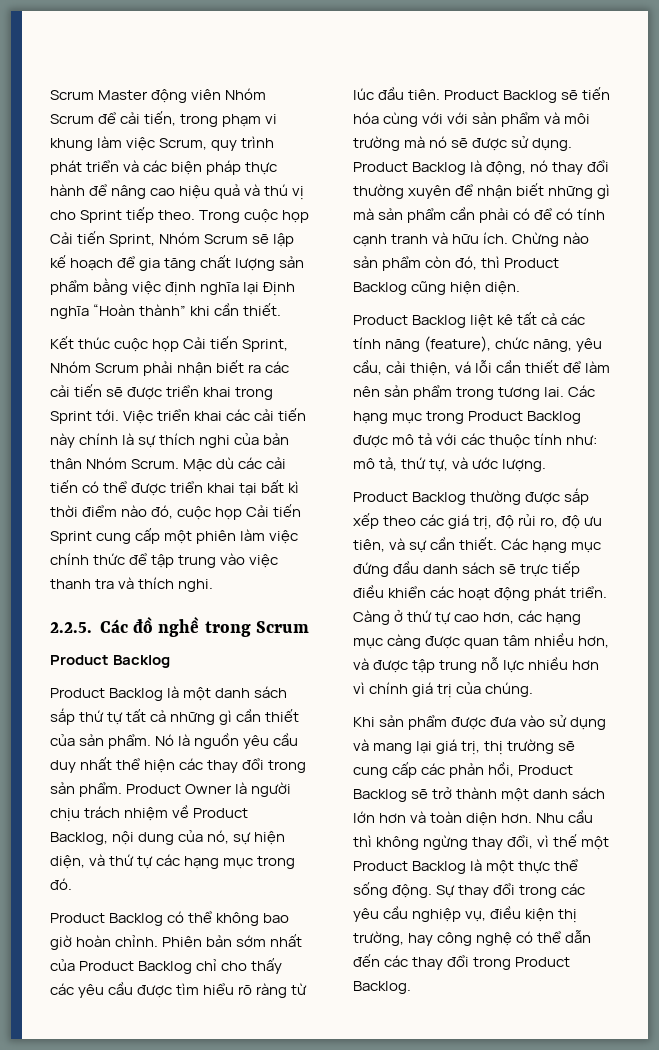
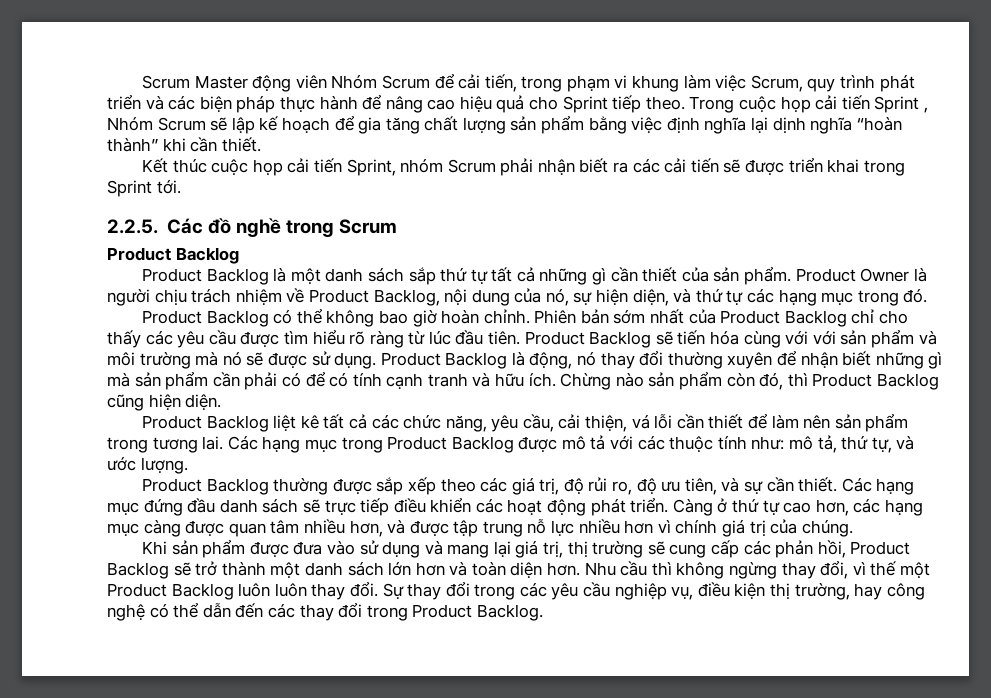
- Scrum Master động viên Nhóm Scrum để cải tiến, trong phạm vi khung làm việc Scrum, quy trình phát triển và các biện pháp thực hành để nâng cao hiệu quả và thú vị cho Sprint tiếp theo.
+ Scrum Master động viên Nhóm Scrum để cải tiến, trong phạm vi khung làm việc Scrum, quy trình phát triển và các biện pháp thực hành để nâng cao hiệu quả cho Sprint tiếp theo.
- Trong cuộc họp Cải tiến Sprint, Nhóm Scrum sẽ lập kế hoạch để gia tăng chất lượng sản phẩm bằng việc định nghĩa lại Định nghĩa “Hoàn thành” khi cần thiết.
+ Trong cuộc họp cải tiến Sprint , Nhóm Scrum sẽ lập kế hoạch để gia tăng chất lượng sản phẩm bằng việc định nghĩa lại dịnh nghĩa “hoàn thành” khi cần thiết.
- Kết thúc cuộc họp Cải tiến Sprint, Nhóm Scrum phải nhận biết ra các cải tiến sẽ được triển khai trong Sprint tới. Việc triển khai các cải tiến này chính là sự thích nghi của bản thân Nhóm Scrum. Mặc dù các cải tiến có thể được triển khai tại bất kì thời điểm nào đó, cuộc họp Cải tiến Sprint cung cấp một phiên làm việc chính thức để tập trung vào việc thanh tra và thích nghi.
+ Kết thúc cuộc họp cải tiến Sprint, nhóm Scrum phải nhận biết ra các cải tiến sẽ được triển khai trong Sprint tới.
- Nó là nguồn yêu cầu duy nhất thể hiện các thay đổi trong sản phẩm.
- Product Backlog liệt kê tất cả các tính năng (feature), chức năng, yêu cầu, cải thiện, vá lỗi cần thiết để làm nên sản phẩm trong tương lai.
+ Product Backlog liệt kê tất cả các chức năng, yêu cầu, cải thiện, vá lỗi cần thiết để làm nên sản phẩm trong tương lai.
- Nhu cầu thì không ngừng thay đổi, vì thế một Product Backlog là một thực thể sống động.
+ Nhu cầu thì không ngừng thay đổi, vì thế một Product Backlog luôn luôn thay đổi.

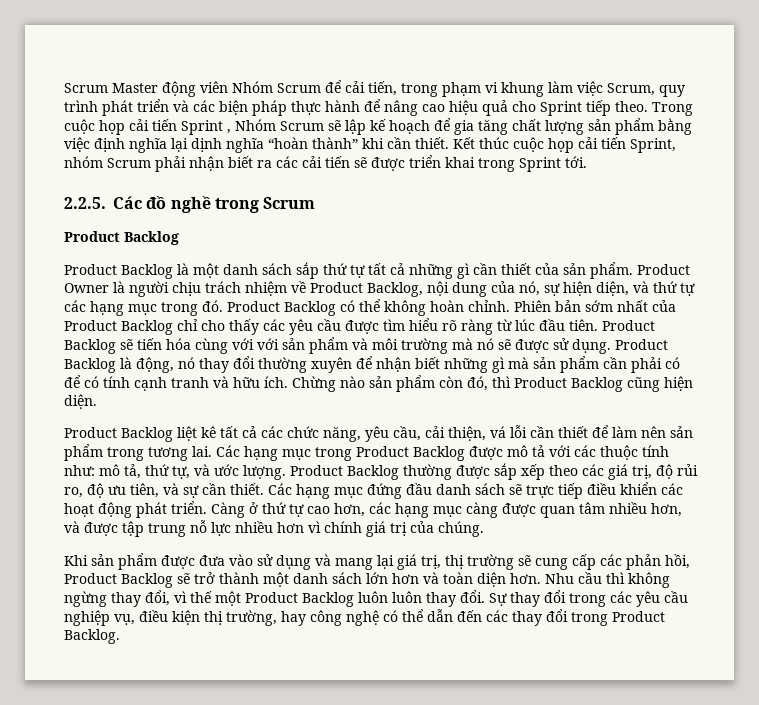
- Trong cuộc họp cải tiến Sprint , Nhóm Scrum sẽ lập kế hoạch để gia tăng chất lượng sản phẩm bằng việc định nghĩa lại dịnh nghĩa “hoàn thành” khi cần thiết.
- Kết thúc cuộc họp cải tiến Sprint, nhóm Scrum phải nhận biết ra các cải tiến sẽ được triển khai trong Sprint tới.
+ Trong cuộc họp cải tiến Sprint , Nhóm Scrum sẽ lập kế hoạch để gia tăng chất lượng sản phẩm bằng việc định nghĩa lại dịnh nghĩa “hoàn thành” khi cần thiết. Kết thúc cuộc họp cải tiến Sprint, nhóm Scrum phải nhận biết ra các cải tiến sẽ được triển khai trong Sprint tới.
- Product Owner là người chịu trách nhiệm về Product Backlog, nội dung của nó, sự hiện diện, và thứ tự các hạng mục trong đó.
- Product Backlog có thể không bao giờ hoàn chỉnh.
+ Product Owner là người chịu trách nhiệm về Product Backlog, nội dung của nó, sự hiện diện, và thứ tự các hạng mục trong đó. Product Backlog có thể không hoàn chỉnh.
- Các hạng mục trong Product Backlog được mô tả với các thuộc tính như: mô tả, thứ tự, và ước lượng.
- Product Backlog thường được sắp xếp theo các giá trị, độ rủi ro, độ ưu tiên, và sự cần thiết.
+ Các hạng mục trong Product Backlog được mô tả với các thuộc tính như: mô tả, thứ tự, và ước lượng. Product Backlog thường được sắp xếp theo các giá trị, độ rủi ro, độ ưu tiên, và sự cần thiết.

